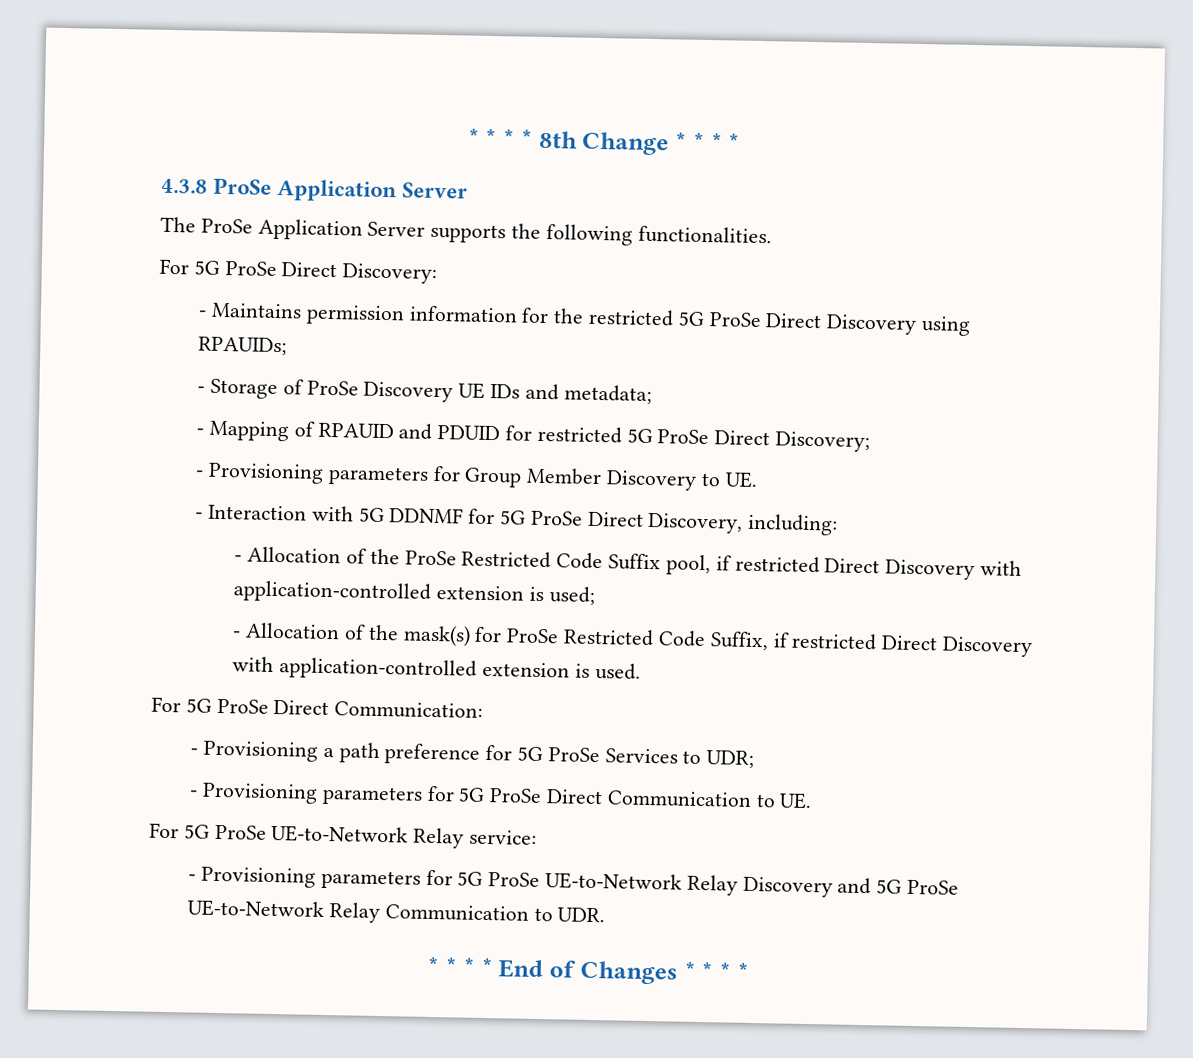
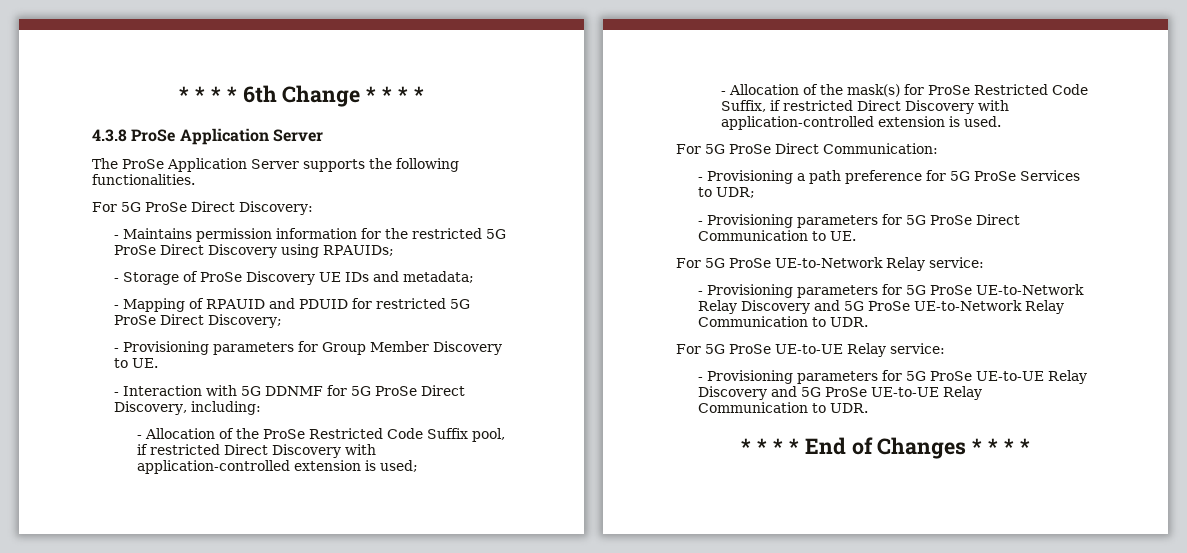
- * * * * 8th Change * * * *
+ * * * * 6th Change * * * *
+ For 5G ProSe UE-to-UE Relay service:
+ - Provisioning parameters for 5G ProSe UE-to-UE Relay Discovery and 5G ProSe UE-to-UE Relay Communication to UDR.

